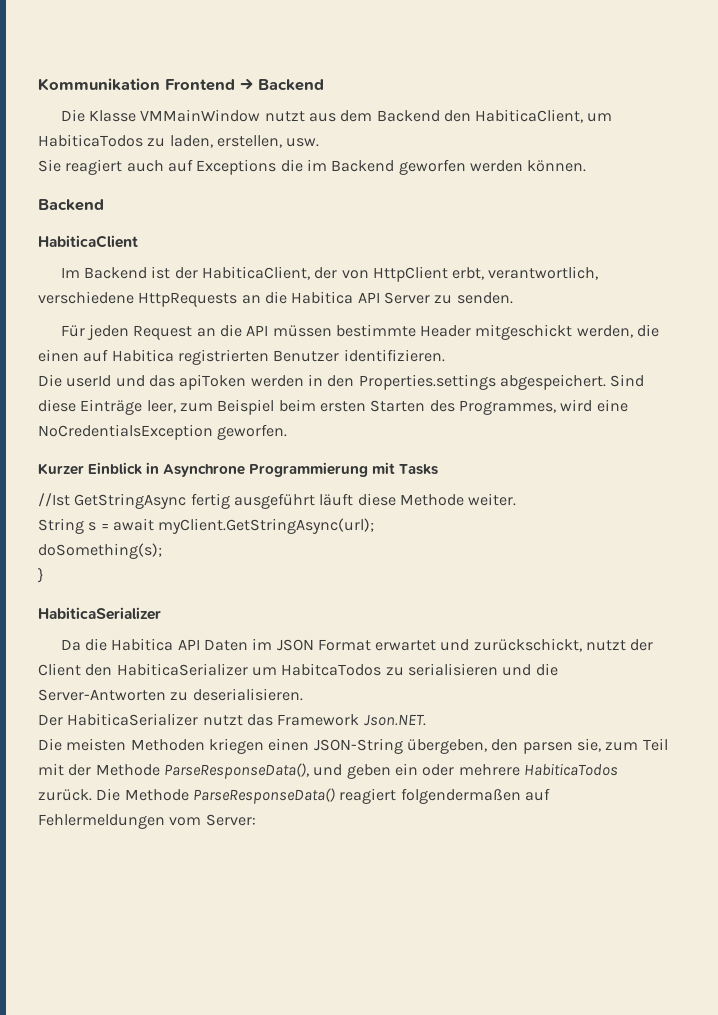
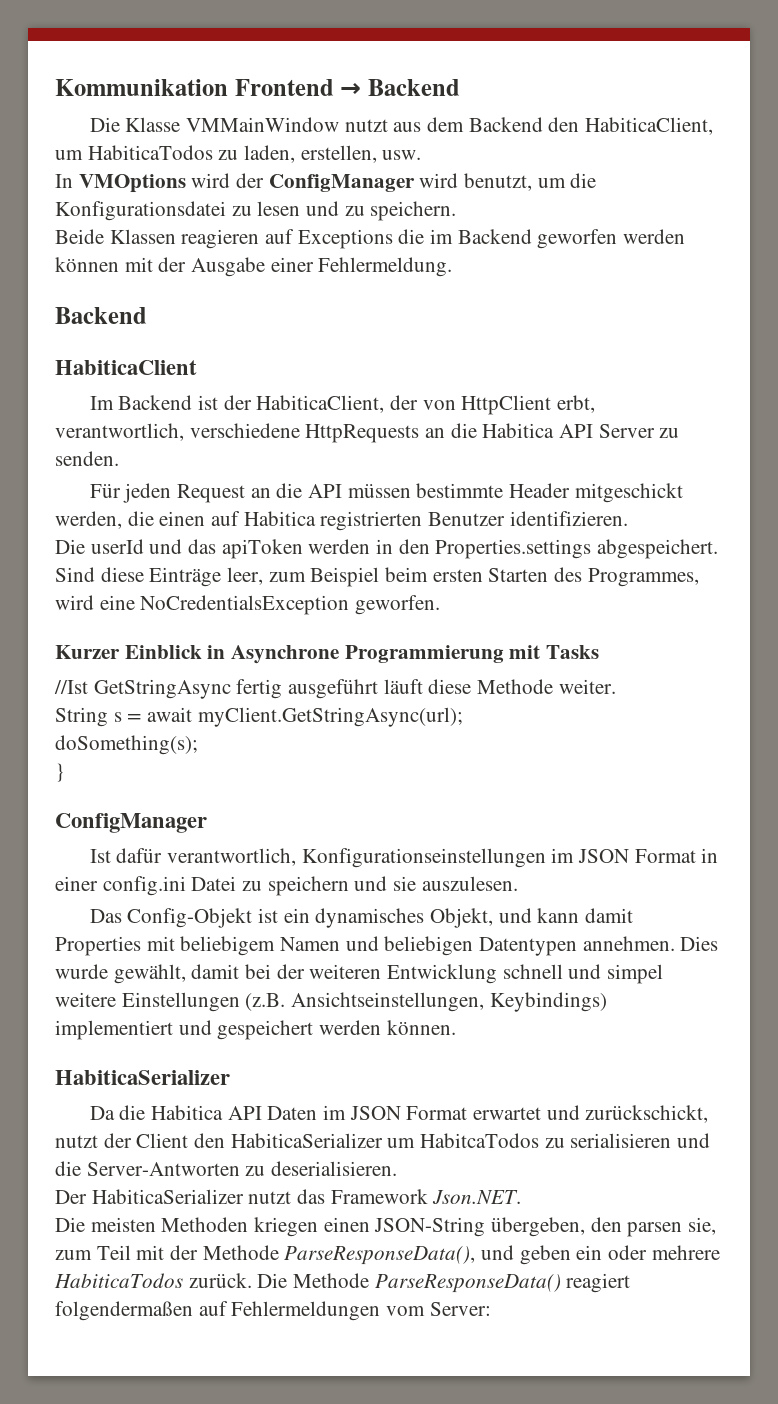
- Sie reagiert auch auf Exceptions die im Backend geworfen werden können.
+ In VMOptions wird der ConfigManager wird benutzt, um die Konfigurationsdatei zu lesen und zu speichern.
+ Beide Klassen reagieren auf Exceptions die im Backend geworfen werden können mit der Ausgabe einer Fehlermeldung.
  }
+ ConfigManager
+ Ist dafür verantwortlich, Konfigurationseinstellungen im JSON Format in einer config.ini Datei zu speichern und sie auszulesen.
+ Das Config-Objekt ist ein dynamisches Objekt, und kann damit Properties mit beliebigem Namen und beliebigen Datentypen annehmen. Dies wurde gewählt, damit bei der weiteren Entwicklung schnell und simpel weitere Einstellungen (z.B. Ansichtseinstellungen, Keybindings) implementiert und gespeichert werden können.

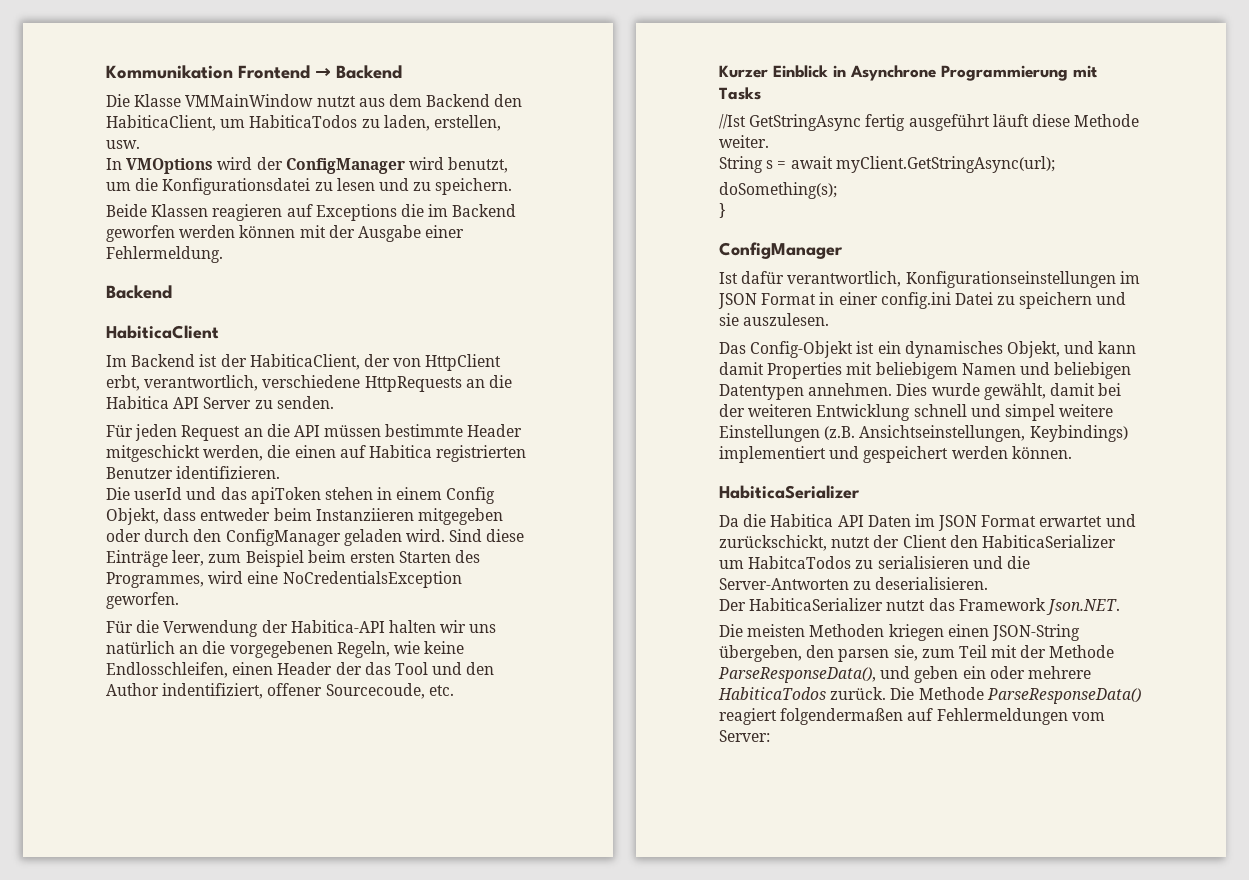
- Die userId und das apiToken werden in den Properties.settings abgespeichert.
+ Die userId und das apiToken stehen in einem Config Objekt, dass entweder beim Instanziieren mitgegeben oder durch den ConfigManager geladen wird.
+ Für die Verwendung der Habitica-API halten wir uns natürlich an die vorgegebenen Regeln, wie keine Endlosschleifen, einen Header der das Tool und den Author indentifiziert, offener Sourcecoude, etc.

